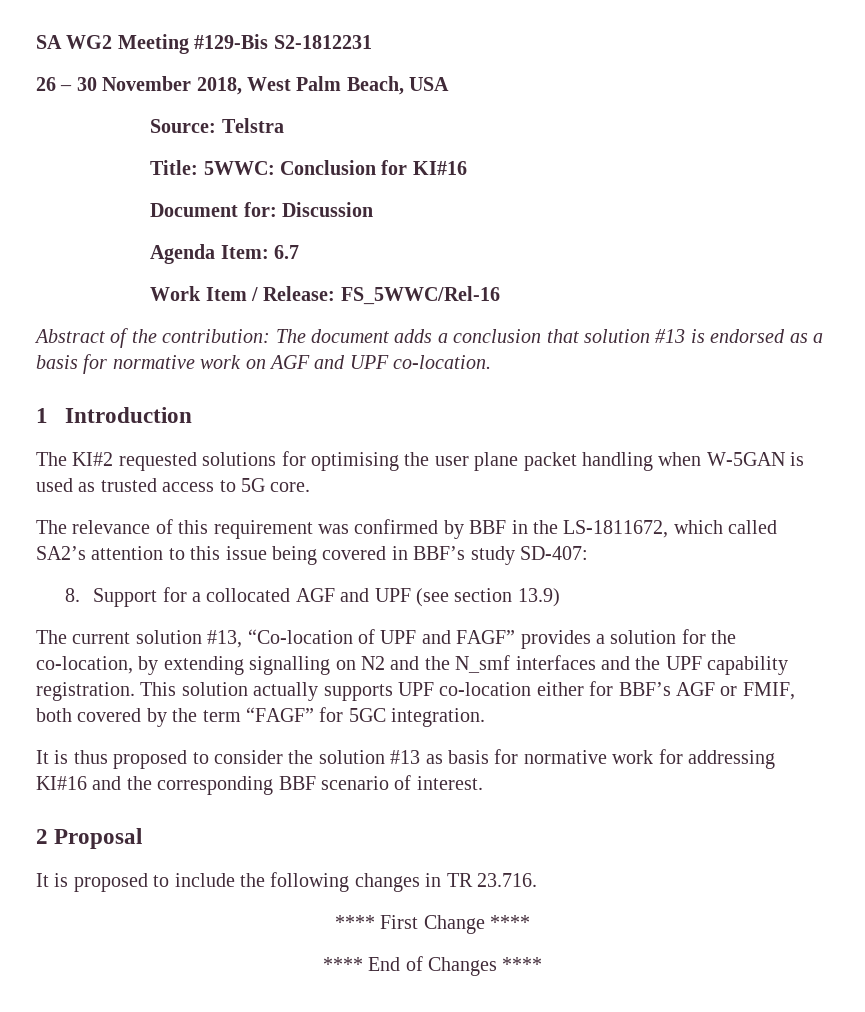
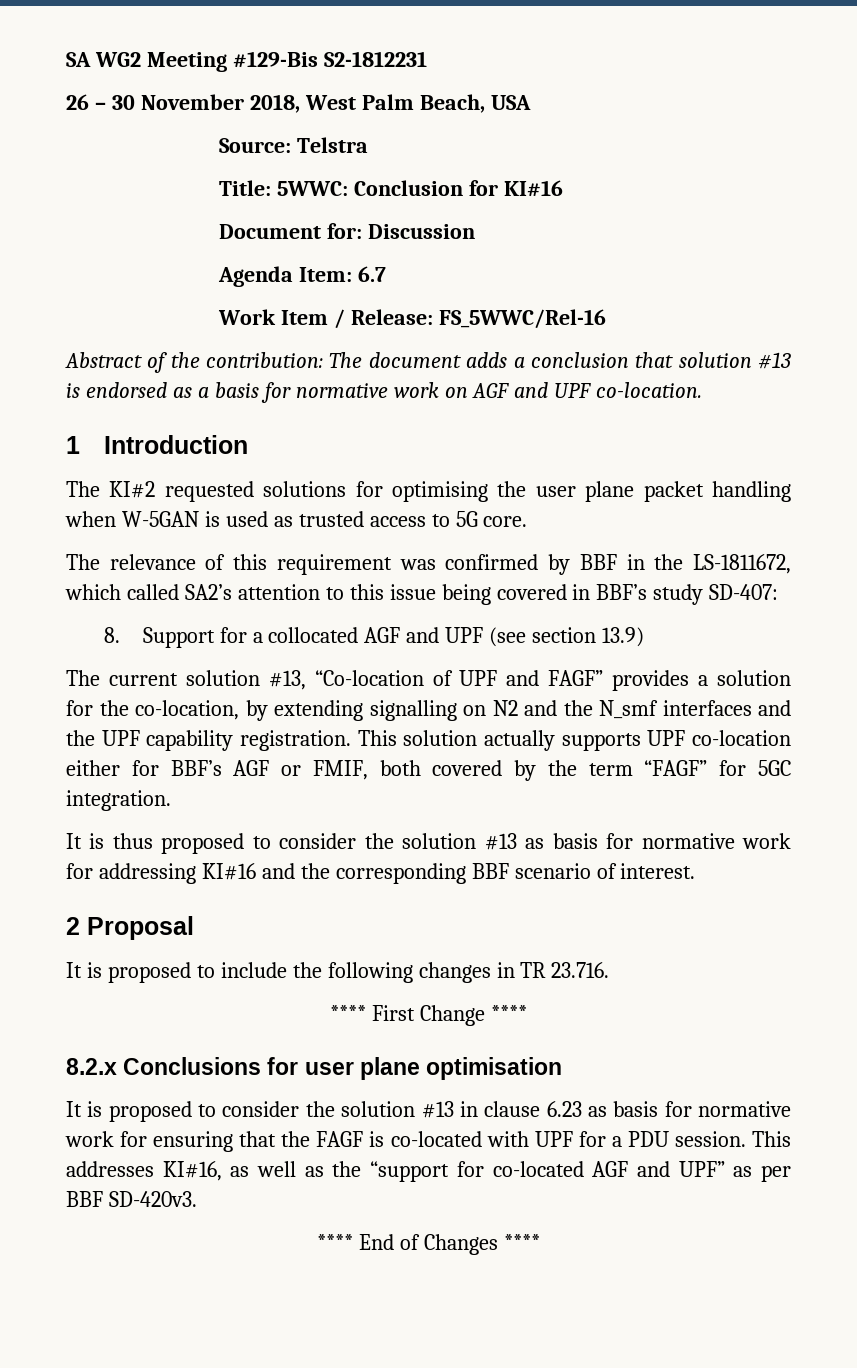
+ 8.2.x Conclusions for user plane optimisation
+ It is proposed to consider the solution #13 in clause 6.23 as basis for normative work for ensuring that the FAGF is co-located with UPF for a PDU session. This addresses KI#16, as well as the “support for co-located AGF and UPF” as per BBF SD-420v3.

